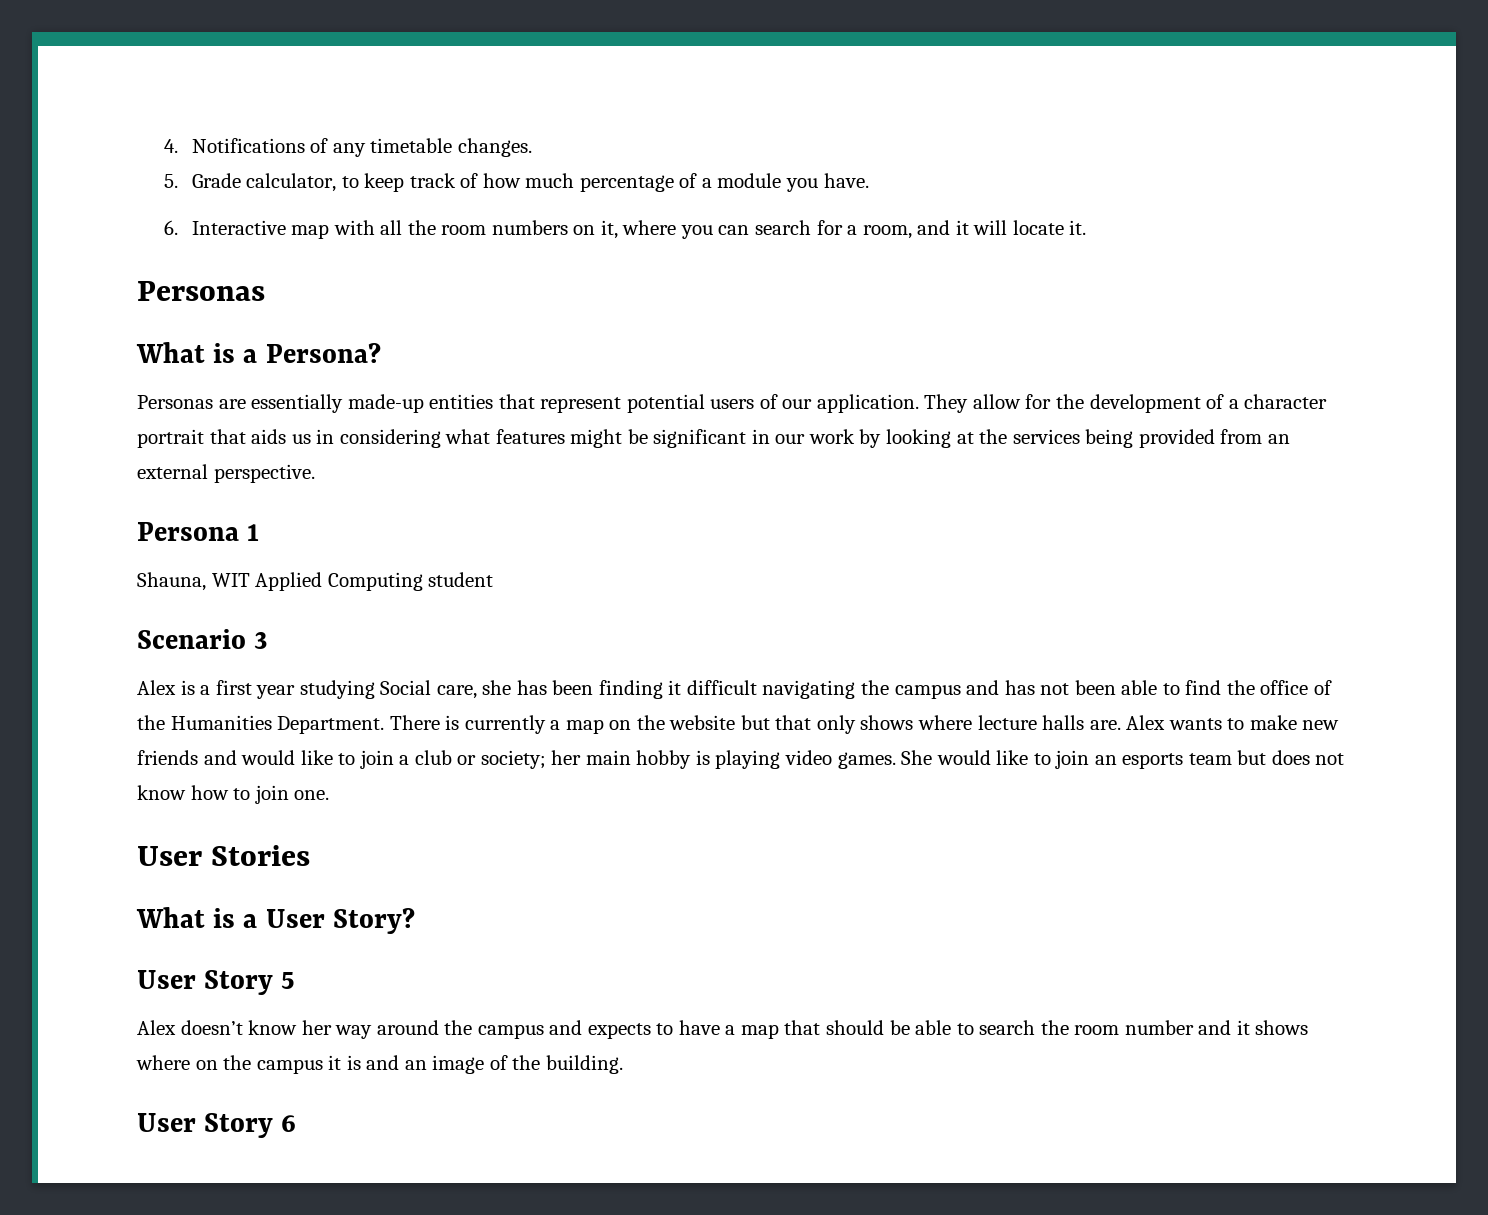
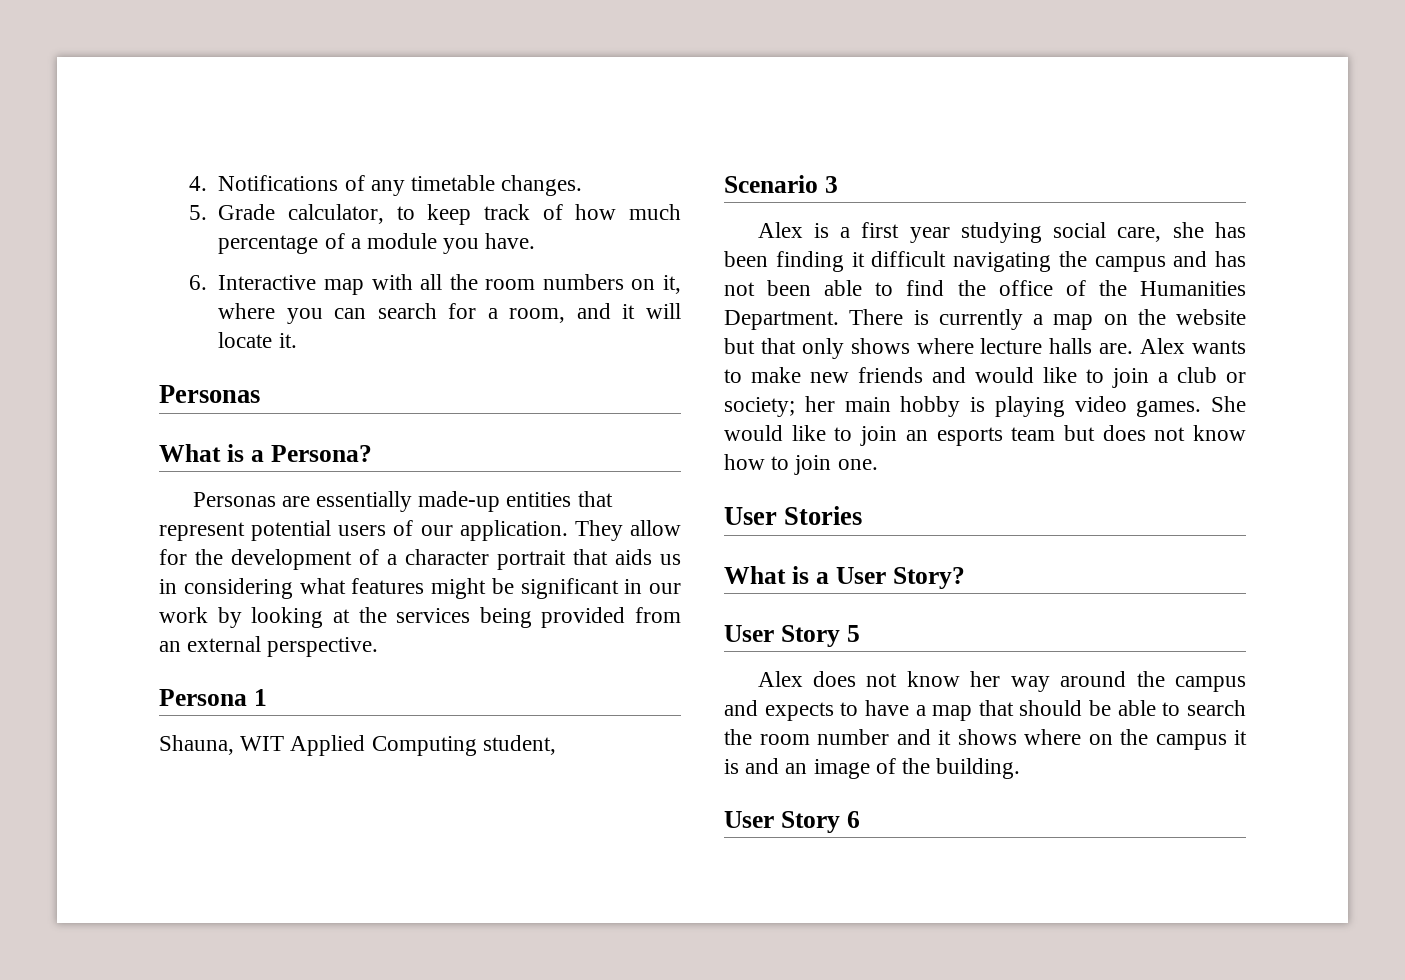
- Shauna, WIT Applied Computing student
+ Shauna, WIT Applied Computing student,
- Alex is a first year studying Social care, she has been finding it difficult navigating the campus and has not been able to find the office of the Humanities Department.
+ Alex is a first year studying social care, she has been finding it difficult navigating the campus and has not been able to find the office of the Humanities Department.
- Alex doesn’t know her way around the campus and expects to have a map that should be able to search the room number and it shows where on the campus it is and an image of the building.
+ Alex does not know her way around the campus and expects to have a map that should be able to search the room number and it shows where on the campus it is and an image of the building.

